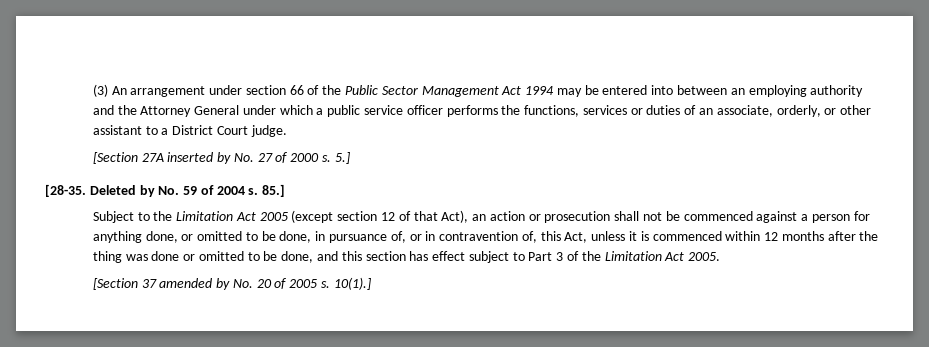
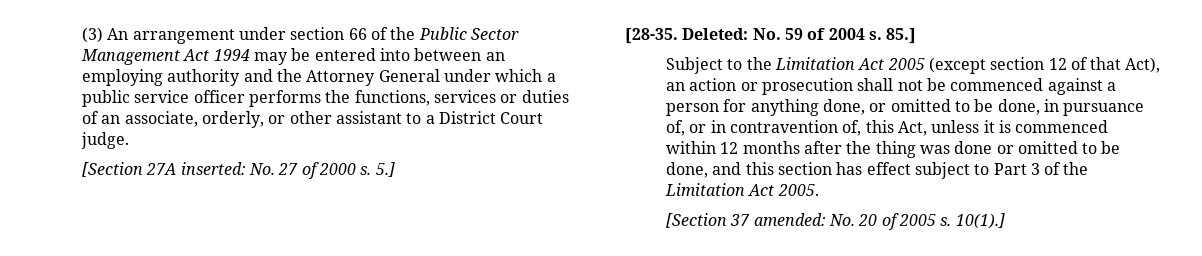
- [Section 27A inserted by No. 27 of 2000 s.
+ [Section 27A inserted: No. 27 of 2000 s.
- Deleted by No. 59 of 2004 s.
+ Deleted: No. 59 of 2004 s.
- [Section 37 amended by No. 20 of 2005 s.
+ [Section 37 amended: No. 20 of 2005 s.

